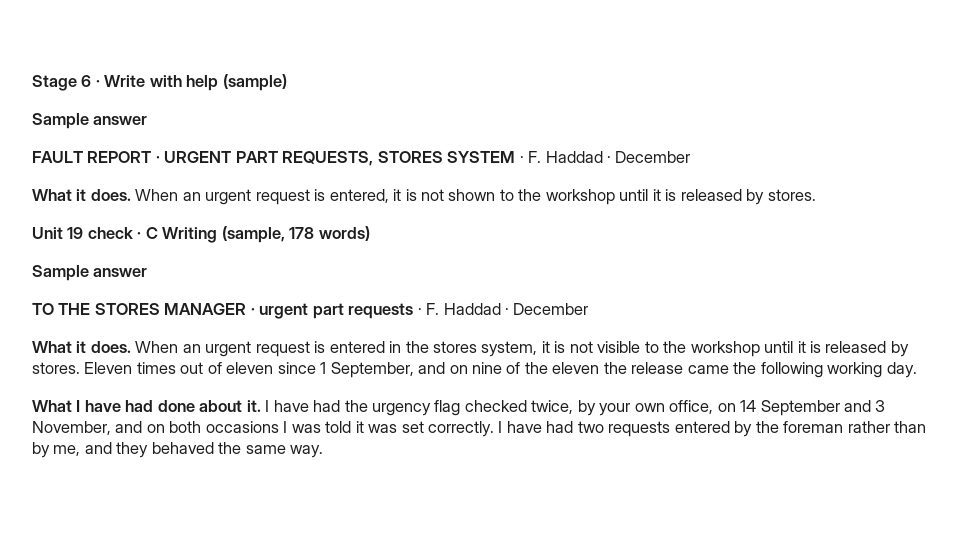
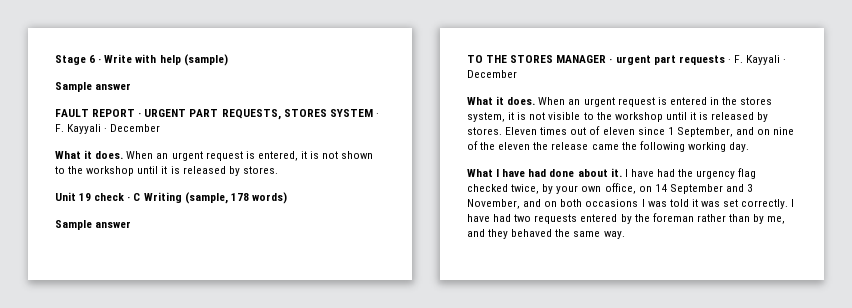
- FAULT REPORT · URGENT PART REQUESTS, STORES SYSTEM · F. Haddad · December
+ FAULT REPORT · URGENT PART REQUESTS, STORES SYSTEM · F. Kayyali · December
- TO THE STORES MANAGER · urgent part requests · F. Haddad · December
+ TO THE STORES MANAGER · urgent part requests · F. Kayyali · December

